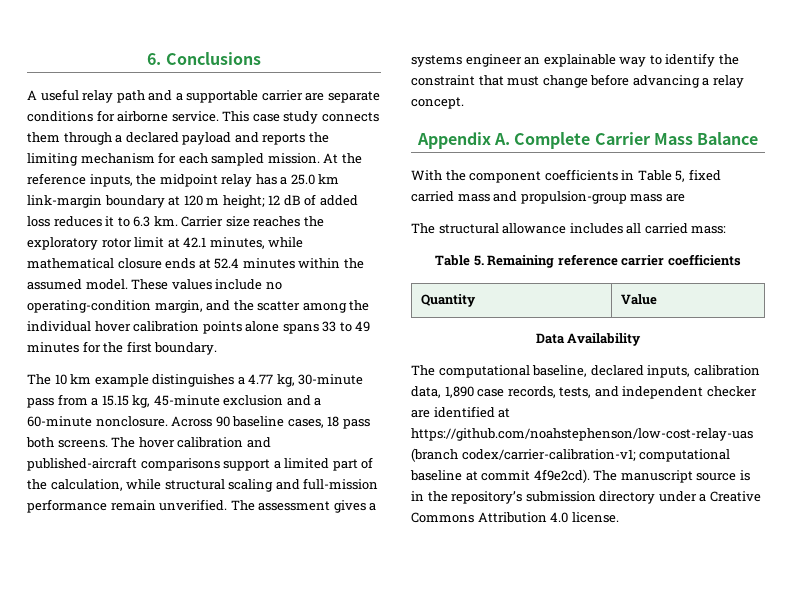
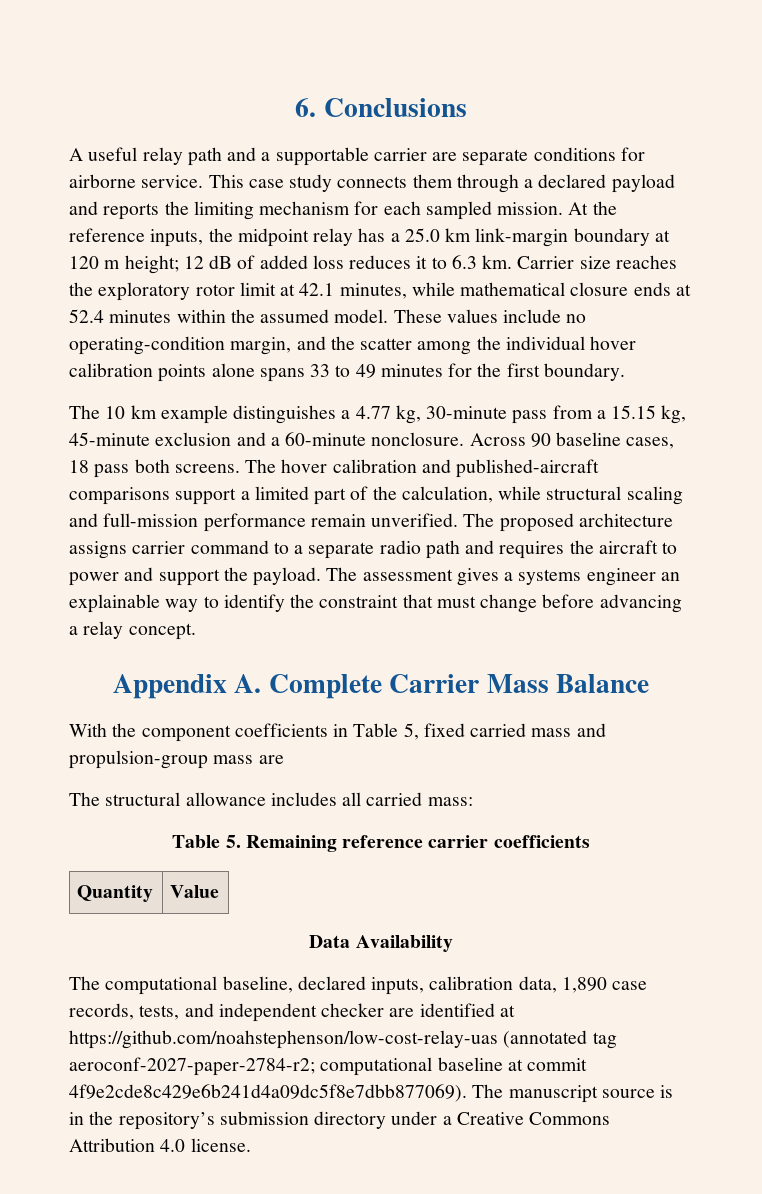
- The assessment gives a systems engineer an explainable way to identify the constraint that must change before advancing a relay concept.
+ The proposed architecture assigns carrier command to a separate radio path and requires the aircraft to power and support the payload. The assessment gives a systems engineer an explainable way to identify the constraint that must change before advancing a relay concept.
- The computational baseline, declared inputs, calibration data, 1,890 case records, tests, and independent checker are identified at https://github.com/noahstephenson/low-cost-relay-uas (branch codex/carrier-calibration-v1; computational baseline at commit 4f9e2cd).
+ The computational baseline, declared inputs, calibration data, 1,890 case records, tests, and independent checker are identified at https://github.com/noahstephenson/low-cost-relay-uas (annotated tag aeroconf-2027-paper-2784-r2; computational baseline at commit 4f9e2cde8c429e6b241d4a09dc5f8e7dbb877069).

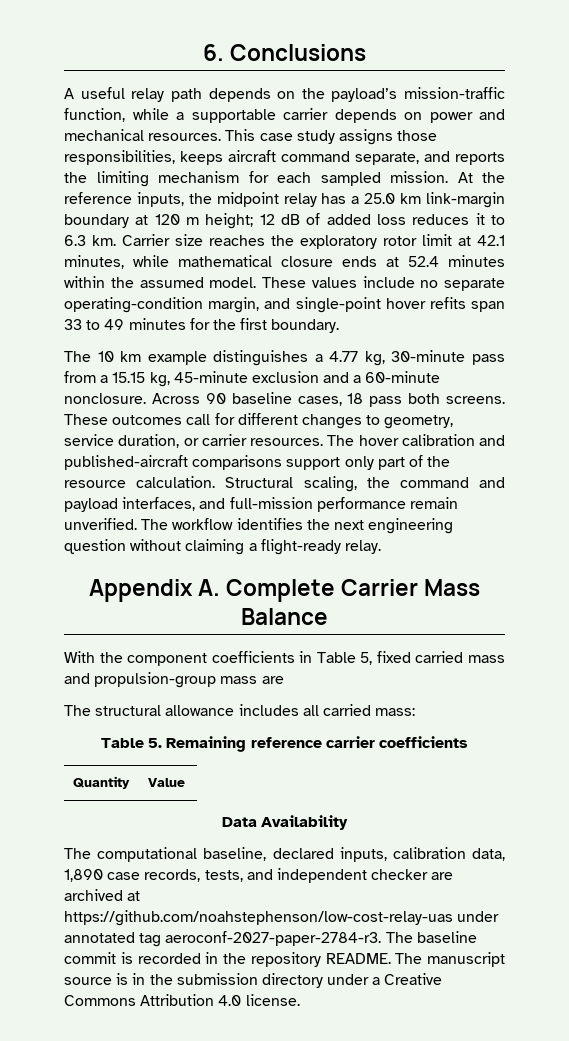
- A useful relay path and a supportable carrier are separate conditions for airborne service. This case study connects them through a declared payload and reports the limiting mechanism for each sampled mission.
+ A useful relay path depends on the payload’s mission-traffic function, while a supportable carrier depends on power and mechanical resources. This case study assigns those responsibilities, keeps aircraft command separate, and reports the limiting mechanism for each sampled mission.
- These values include no operating-condition margin, and the scatter among the individual hover calibration points alone spans 33 to 49 minutes for the first boundary.
+ These values include no separate operating-condition margin, and single-point hover refits span 33 to 49 minutes for the first boundary.
+ These outcomes call for different changes to geometry, service duration, or carrier resources.
- The hover calibration and published-aircraft comparisons support a limited part of the calculation, while structural scaling and full-mission performance remain unverified.
+ The hover calibration and published-aircraft comparisons support only part of the resource calculation. Structural scaling, the command and payload interfaces, and full-mission performance remain unverified.
- The proposed architecture assigns carrier command to a separate radio path and requires the aircraft to power and support the payload. The assessment gives a systems engineer an explainable way to identify the constraint that must change before advancing a relay concept.
+ The workflow identifies the next engineering question without claiming a flight-ready relay.
- The computational baseline, declared inputs, calibration data, 1,890 case records, tests, and independent checker are identified at https://github.com/noahstephenson/low-cost-relay-uas (annotated tag aeroconf-2027-paper-2784-r2; computational baseline at commit 4f9e2cde8c429e6b241d4a09dc5f8e7dbb877069).
+ The computational baseline, declared inputs, calibration data, 1,890 case records, tests, and independent checker are archived at https://github.com/noahstephenson/low-cost-relay-uas under annotated tag aeroconf-2027-paper-2784-r3. The baseline commit is recorded in the repository README.
- The manuscript source is in the repository’s submission directory under a Creative Commons Attribution 4.0 license.
+ The manuscript source is in the submission directory under a Creative Commons Attribution 4.0 license.

